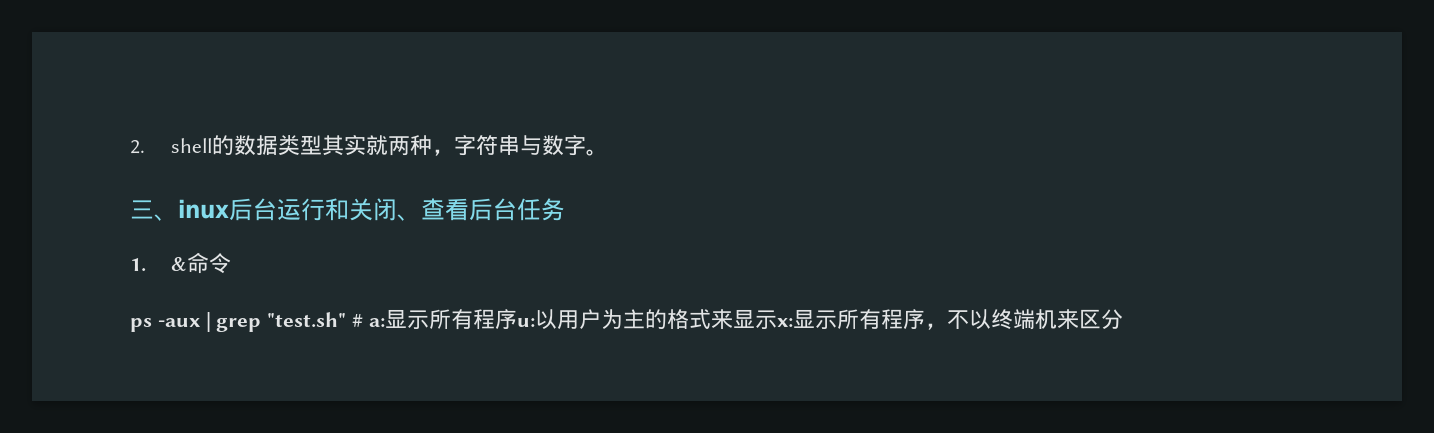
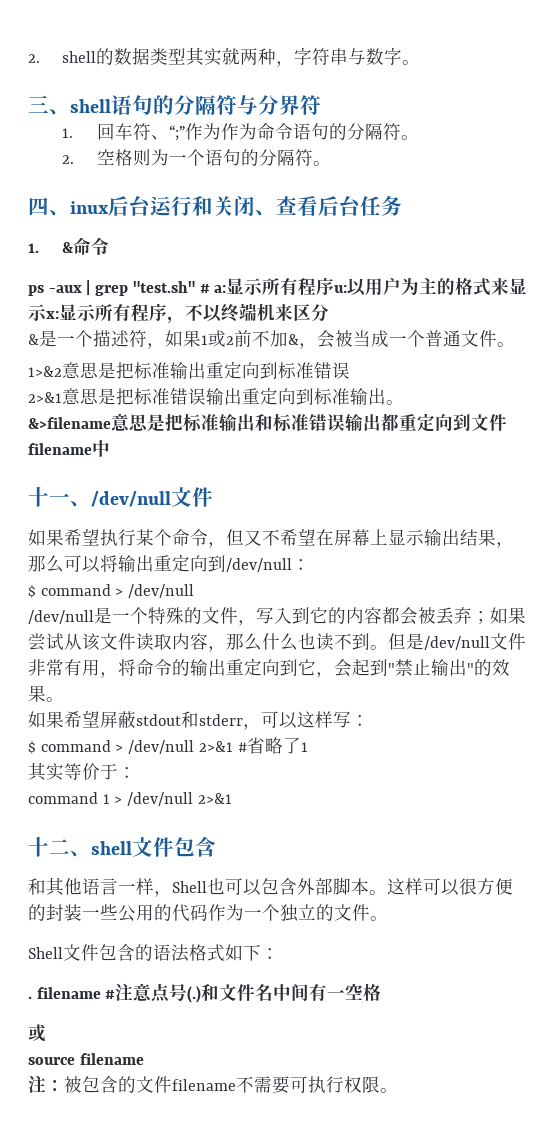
- 三、inux后台运行和关闭、查看后台任务
+ 三、shell语句的分隔符与分界符
+ 1.回车符、“;”作为作为命令语句的分隔符。
+ 2.空格则为一个语句的分隔符。
+ 四、inux后台运行和关闭、查看后台任务
+ &是一个描述符，如果1或2前不加&，会被当成一个普通文件。
+ 1>&2意思是把标准输出重定向到标准错误
+ 2>&1意思是把标准错误输出重定向到标准输出。
+ &>filename意思是把标准输出和标准错误输出都重定向到文件filename中
+ 十一、/dev/null文件
+ 如果希望执行某个命令，但又不希望在屏幕上显示输出结果，那么可以将输出重定向到/dev/null：
+ $ command > /dev/null
+ /dev/null是一个特殊的文件，写入到它的内容都会被丢弃；如果尝试从该文件读取内容，那么什么也读不到。但是/dev/null文件非常有用，将命令的输出重定向到它，会起到"禁止输出"的效果。
+ 如果希望屏蔽stdout和stderr，可以这样写：
+ $ command > /dev/null 2>&1 #省略了1
+ 其实等价于：
+ command 1 > /dev/null 2>&1
+ 十二、shell文件包含
+ 和其他语言一样，Shell也可以包含外部脚本。这样可以很方便的封装一些公用的代码作为一个独立的文件。
+ Shell文件包含的语法格式如下：
+ . filename #注意点号(.)和文件名中间有一空格
+ 或
+ source filename
+ 注：被包含的文件filename不需要可执行权限。

